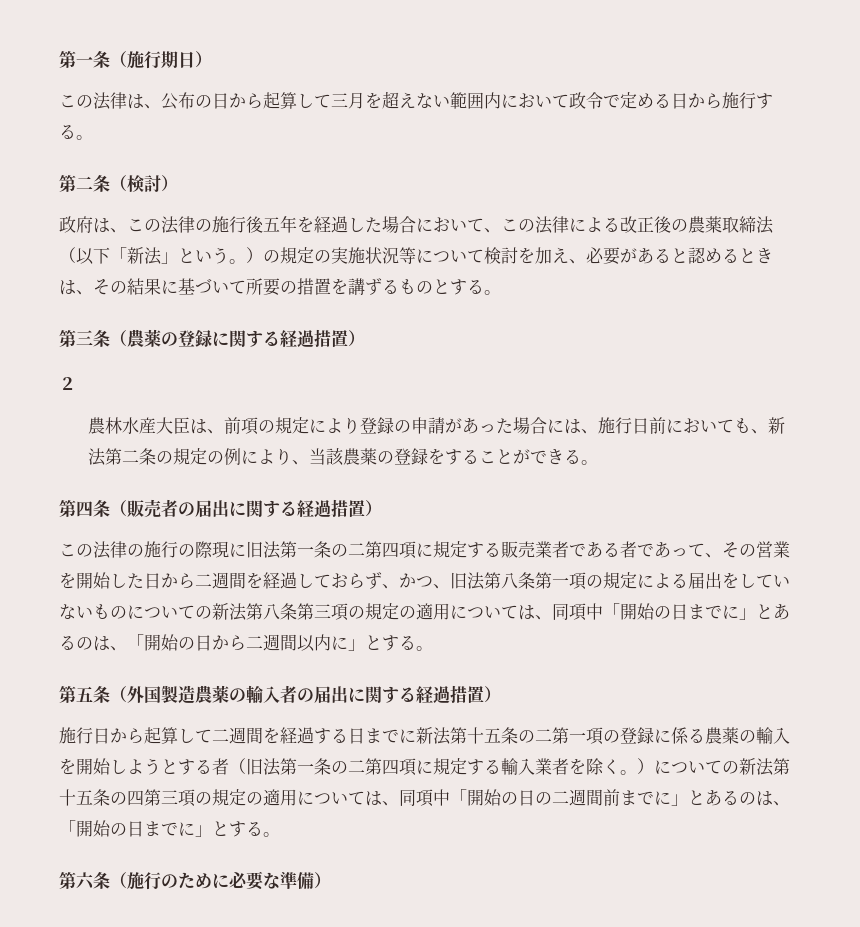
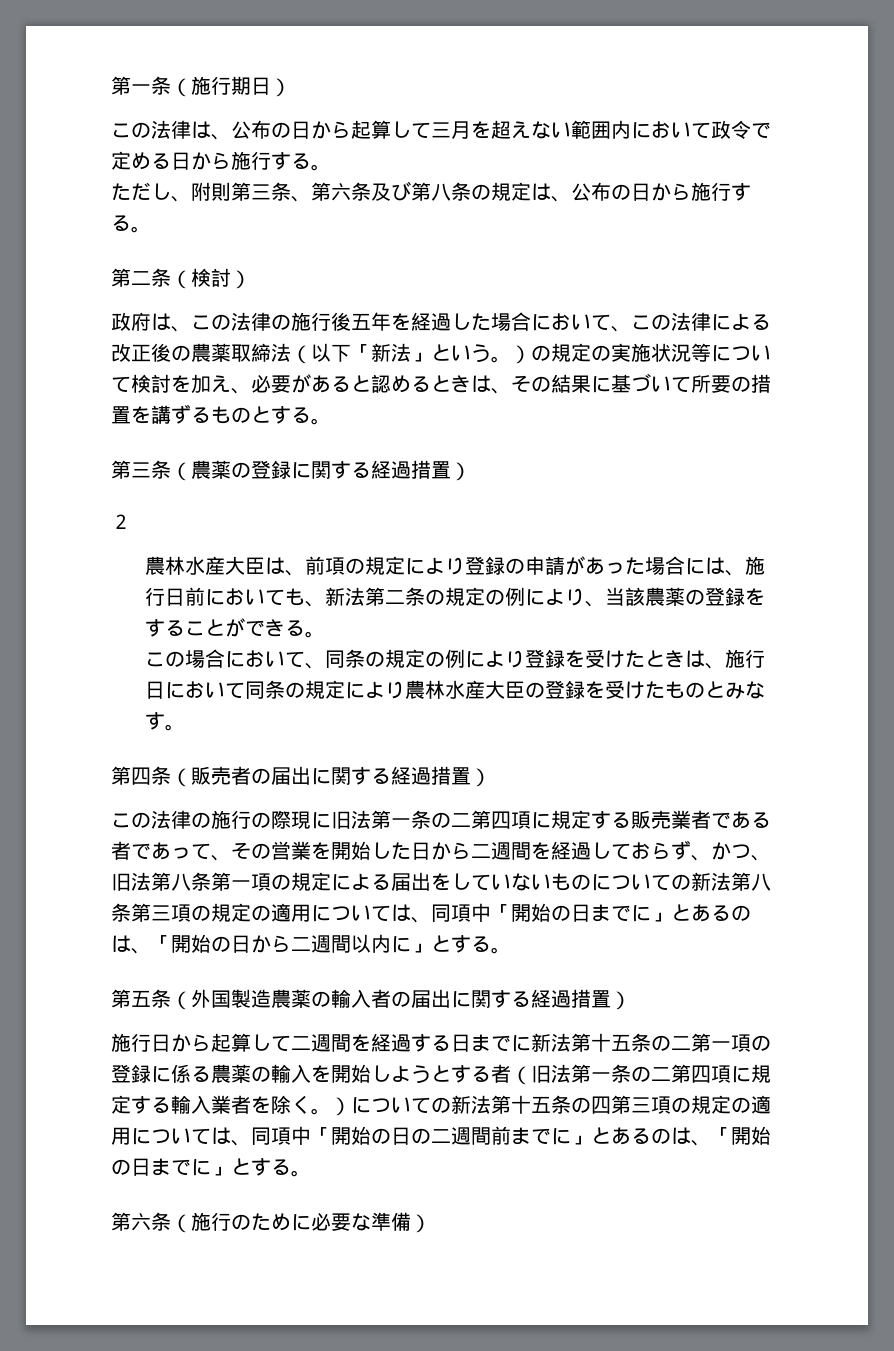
+ ただし、附則第三条、第六条及び第八条の規定は、公布の日から施行する。
+ この場合において、同条の規定の例により登録を受けたときは、施行日において同条の規定により農林水産大臣の登録を受けたものとみなす。

